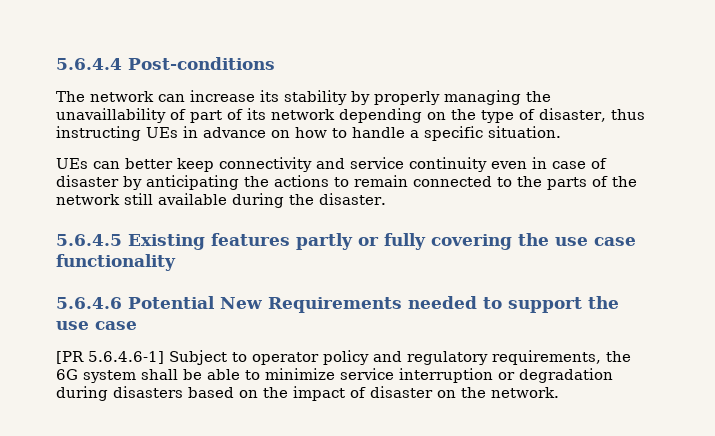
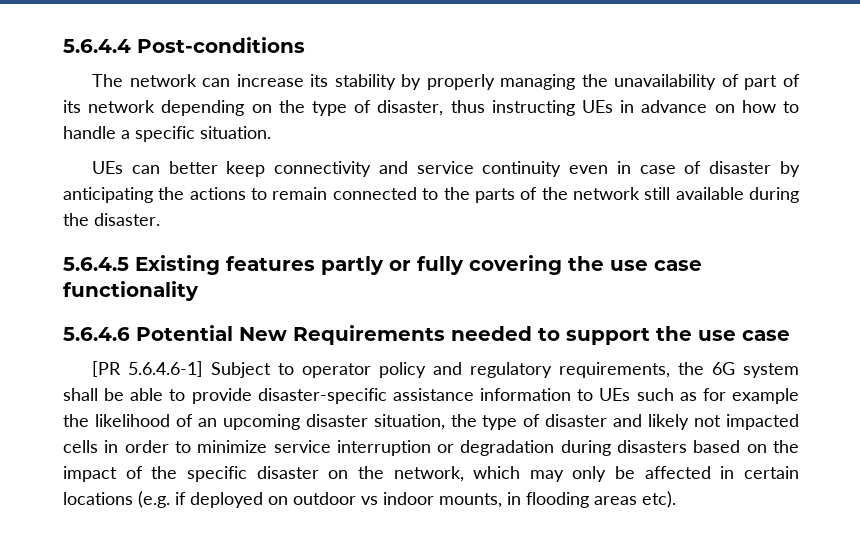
- The network can increase its stability by properly managing the unavaillability of part of its network depending on the type of disaster, thus instructing UEs in advance on how to handle a specific situation.
+ The network can increase its stability by properly managing the unavailability of part of its network depending on the type of disaster, thus instructing UEs in advance on how to handle a specific situation.
- [PR 5.6.4.6-1] Subject to operator policy and regulatory requirements, the 6G system shall be able to minimize service interruption or degradation during disasters based on the impact of disaster on the network.
+ [PR 5.6.4.6-1] Subject to operator policy and regulatory requirements, the 6G system shall be able to provide disaster-specific assistance information to UEs such as for example the likelihood of an upcoming disaster situation, the type of disaster and likely not impacted cells in order to minimize service interruption or degradation during disasters based on the impact of the specific disaster on the network, which may only be affected in certain locations (e.g. if deployed on outdoor vs indoor mounts, in flooding areas etc).

